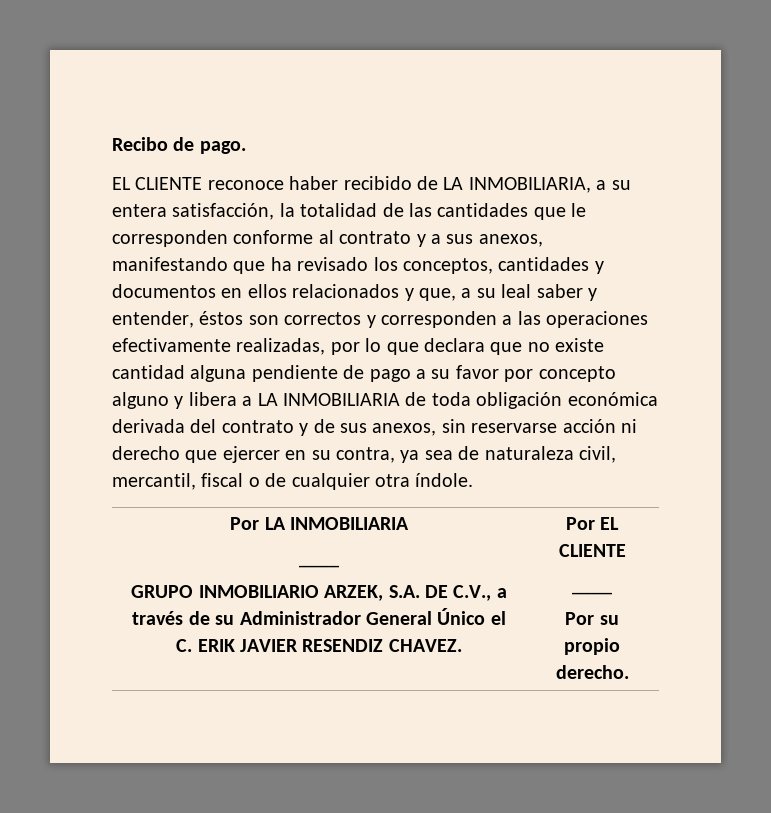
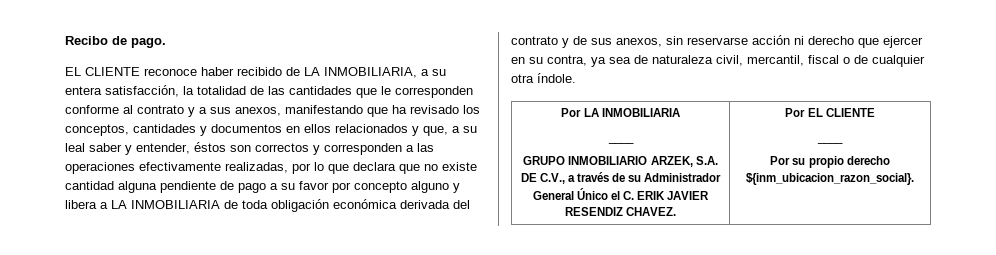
  Por LA INMOBILIARIA
  ____
  GRUPO INMOBILIARIO ARZEK, S.A. DE C.V., a través de su Administrador General Único el C. ERIK JAVIER RESENDIZ CHAVEZ. | Por EL CLIENTE
  ____
- Por su propio derecho.
+ Por su propio derecho ${inm_ubicacion_razon_social}.

